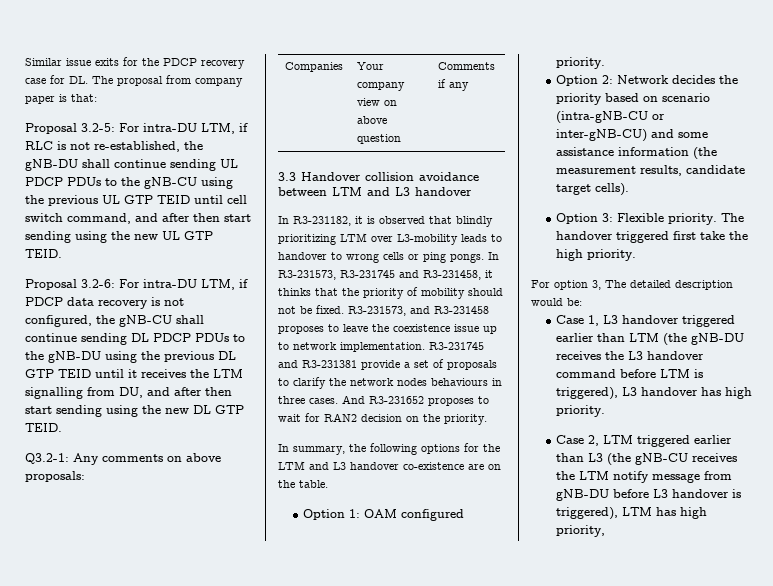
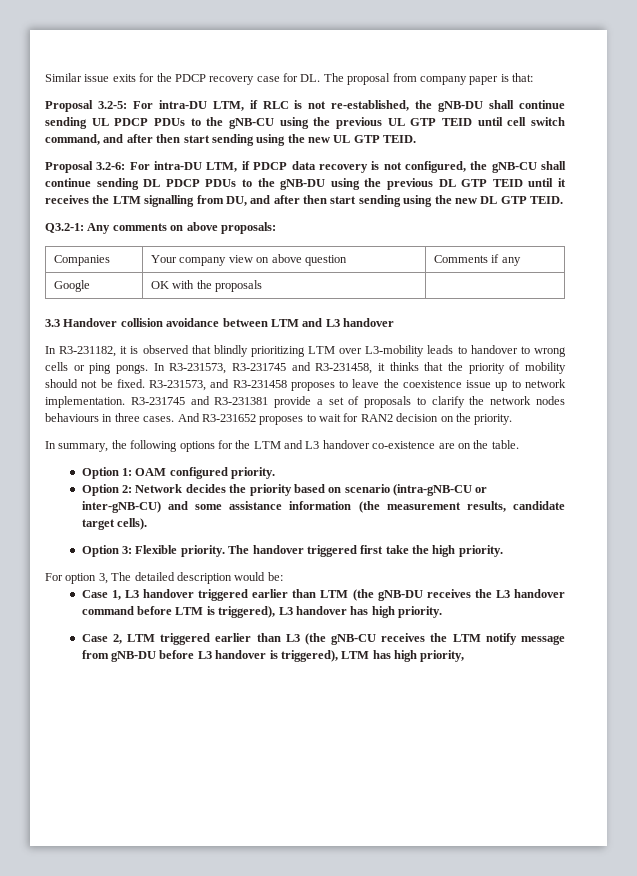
+ Google | OK with the proposals |

